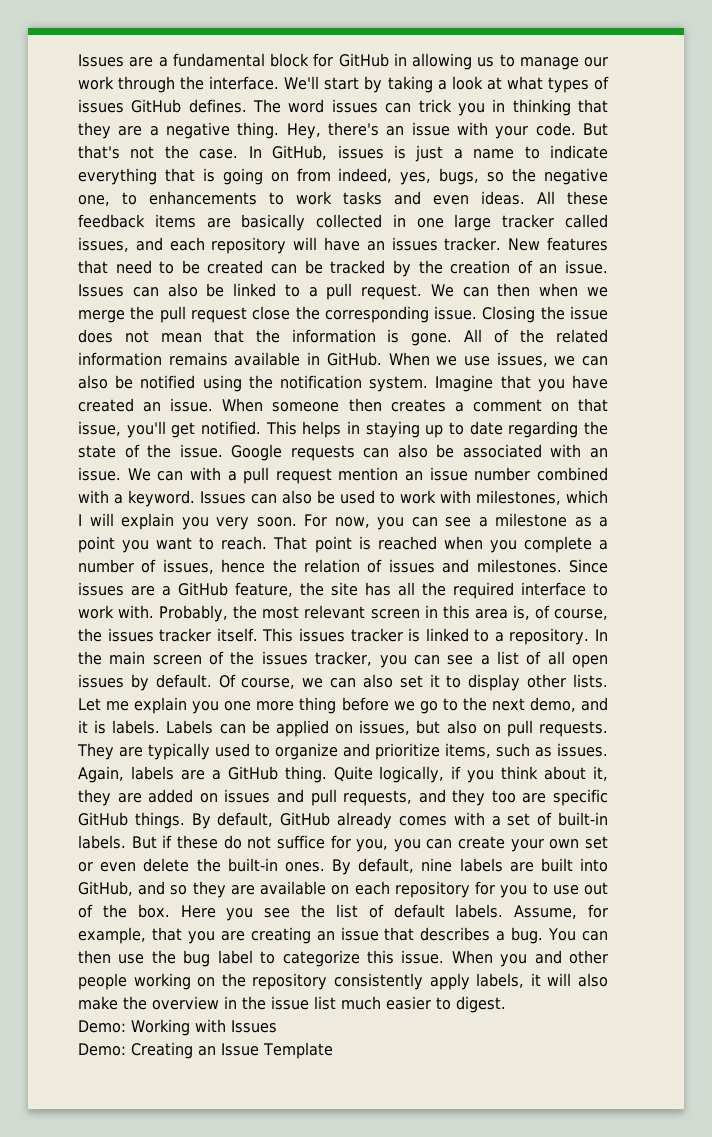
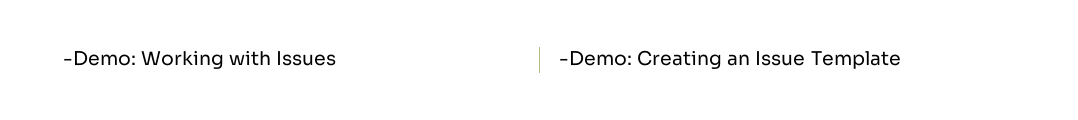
- Issues are a fundamental block for GitHub in allowing us to manage our work through the interface. We'll start by taking a look at what types of issues GitHub defines. The word issues can trick you in thinking that they are a negative thing. Hey, there's an issue with your code. But that's not the case. In GitHub, issues is just a name to indicate everything that is going on from indeed, yes, bugs, so the negative one, to enhancements to work tasks and even ideas. All these feedback items are basically collected in one large tracker called issues, and each repository will have an issues tracker. New features that need to be created can be tracked by the creation of an issue. Issues can also be linked to a pull request. We can then when we merge the pull request close the corresponding issue. Closing the issue does not mean that the information is gone. All of the related information remains available in GitHub. When we use issues, we can also be notified using the notification system. Imagine that you have created an issue. When someone then creates a comment on that issue, you'll get notified. This helps in staying up to date regarding the state of the issue. Google requests can also be associated with an issue. We can with a pull request mention an issue number combined with a keyword. Issues can also be used to work with milestones, which I will explain you very soon. For now, you can see a milestone as a point you want to reach. That point is reached when you complete a number of issues, hence the relation of issues and milestones. Since issues are a GitHub feature, the site has all the required interface to work with. Probably, the most relevant screen in this area is, of course, the issues tracker itself. This issues tracker is linked to a repository. In the main screen of the issues tracker, you can see a list of all open issues by default. Of course, we can also set it to display other lists. Let me explain you one more thing before we go to the next demo, and it is labels. Labels can be applied on issues, but also on pull requests. They are typically used to organize and prioritize items, such as issues. Again, labels are a GitHub thing. Quite logically, if you think about it, they are added on issues and pull requests, and they too are specific GitHub things. By default, GitHub already comes with a set of built‑in labels. But if these do not suffice for you, you can create your own set or even delete the built‑in ones. By default, nine labels are built into GitHub, and so they are available on each repository for you to use out of the box. Here you see the list of default labels. Assume, for example, that you are creating an issue that describes a bug. You can then use the bug label to categorize this issue. When you and other people working on the repository consistently apply labels, it will also make the overview in the issue list much easier to digest.
- Demo: Working with Issues
+ -Demo: Working with Issues
- Demo: Creating an Issue Template
+ -Demo: Creating an Issue Template

